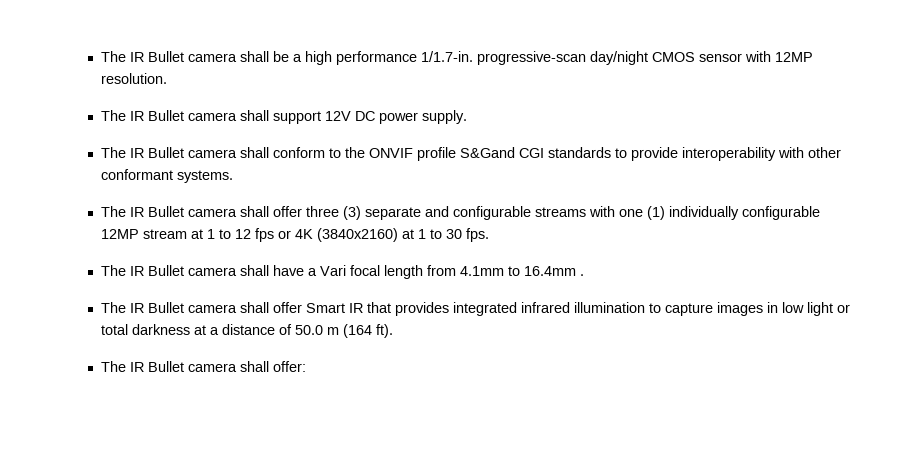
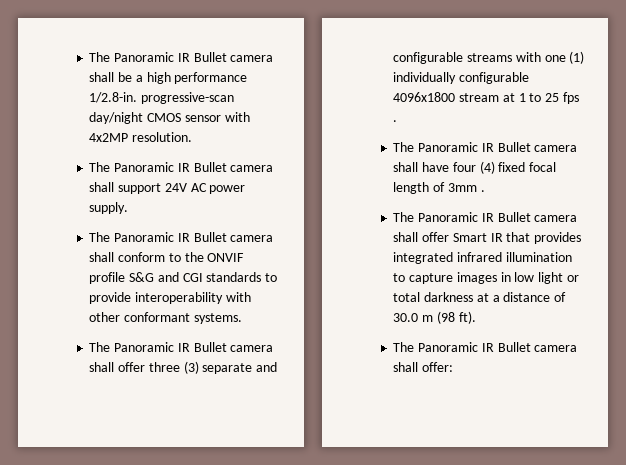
- The IR Bullet camera shall be a high performance 1/1.7-in. progressive-scan day/night CMOS sensor with 12MP resolution.
+ The Panoramic IR Bullet camera shall be a high performance 1/2.8-in. progressive-scan day/night CMOS sensor with 4x2MP resolution.
- The IR Bullet camera shall support 12V DC power supply.
+ The Panoramic IR Bullet camera shall support 24V AC power supply.
- The IR Bullet camera shall conform to the ONVIF profile S&Gand CGI standards to provide interoperability with other conformant systems.
+ The Panoramic IR Bullet camera shall conform to the ONVIF profile S&G and CGI standards to provide interoperability with other conformant systems.
- The IR Bullet camera shall offer three (3) separate and configurable streams with one (1) individually configurable 12MP stream at 1 to 12 fps or 4K (3840x2160) at 1 to 30 fps.
- The IR Bullet camera shall have a Vari focal length from 4.1mm to 16.4mm .
- The IR Bullet camera shall offer Smart IR that provides integrated infrared illumination to capture images in low light or total darkness at a distance of 50.0 m (164 ft).
+ The Panoramic IR Bullet camera shall offer three (3) separate and configurable streams with one (1) individually configurable 4096x1800 stream at 1 to 25 fps .
+ The Panoramic IR Bullet camera shall have four (4) fixed focal length of 3mm .
+ The Panoramic IR Bullet camera shall offer Smart IR that provides integrated infrared illumination to capture images in low light or total darkness at a distance of 30.0 m (98 ft).
- The IR Bullet camera shall offer:
+ The Panoramic IR Bullet camera shall offer:

